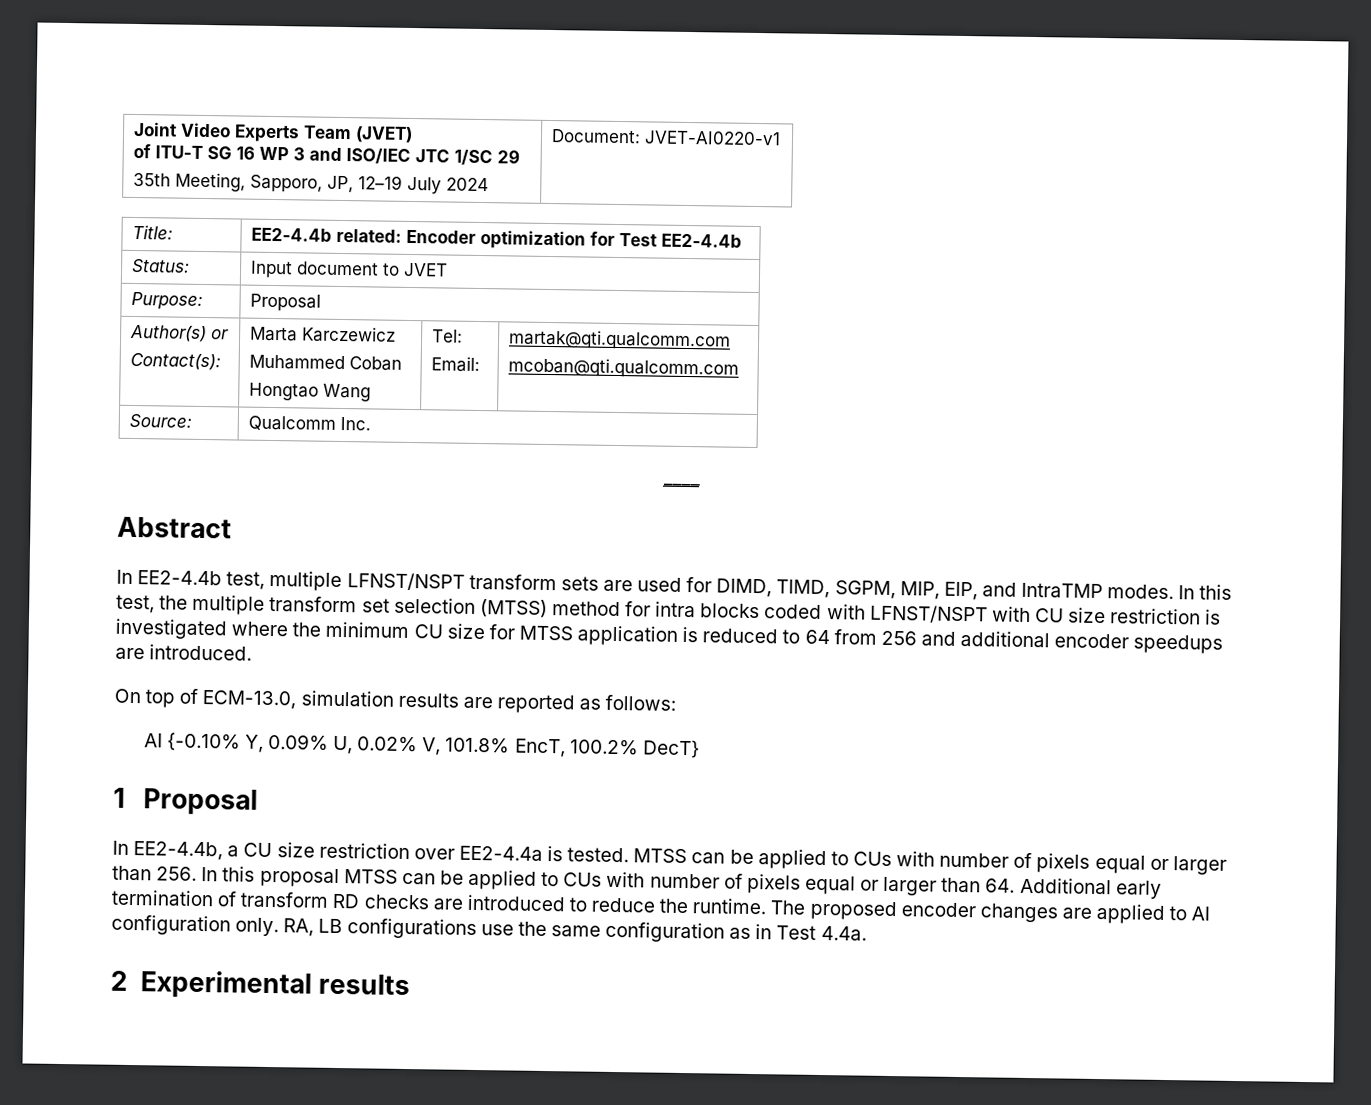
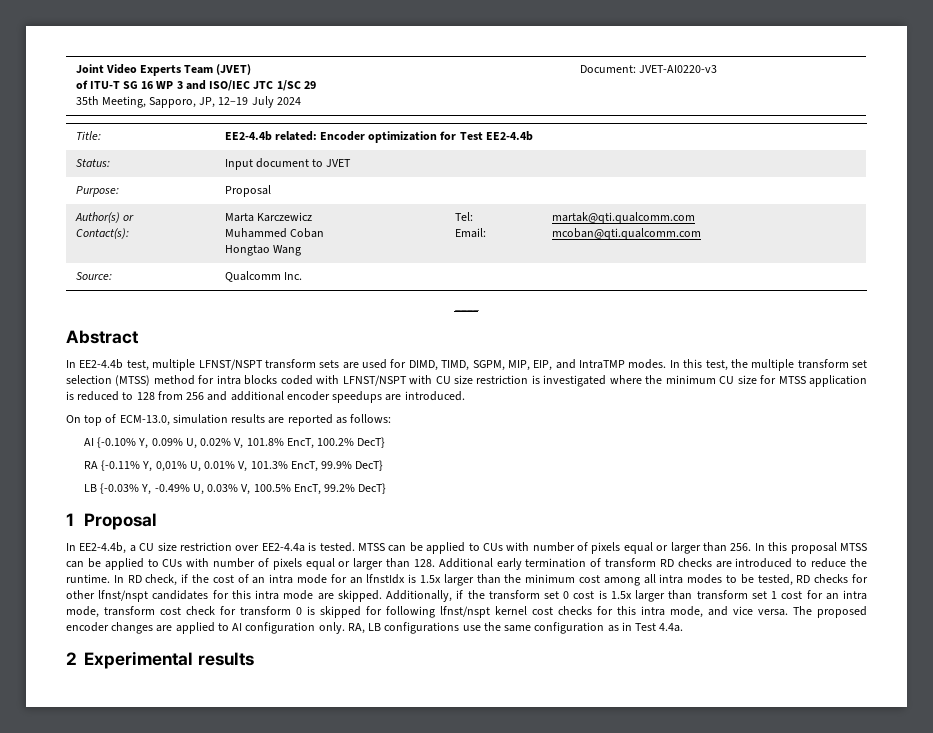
  Joint Video Experts Team (JVET)
  of ITU-T SG 16 WP 3 and ISO/IEC JTC 1/SC 29
- 35th Meeting, Sapporo, JP, 12–19 July 2024 | Document: JVET-AI0220-v1
+ 35th Meeting, Sapporo, JP, 12–19 July 2024 | Document: JVET-AI0220-v3
- In this test, the multiple transform set selection (MTSS) method for intra blocks coded with LFNST/NSPT with CU size restriction is investigated where the minimum CU size for MTSS application is reduced to 64 from 256 and additional encoder speedups are introduced.
+ In this test, the multiple transform set selection (MTSS) method for intra blocks coded with LFNST/NSPT with CU size restriction is investigated where the minimum CU size for MTSS application is reduced to 128 from 256 and additional encoder speedups are introduced.
+ RA {-0.11% Y, 0,01% U, 0.01% V, 101.3% EncT, 99.9% DecT}
+ LB {-0.03% Y, -0.49% U, 0.03% V, 100.5% EncT, 99.2% DecT}
- MTSS can be applied to CUs with number of pixels equal or larger than 256. In this proposal MTSS can be applied to CUs with number of pixels equal or larger than 64. Additional early termination of transform RD checks are introduced to reduce the runtime.
+ MTSS can be applied to CUs with number of pixels equal or larger than 256. In this proposal MTSS can be applied to CUs with number of pixels equal or larger than 128. Additional early termination of transform RD checks are introduced to reduce the runtime.
+ In RD check, if the cost of an intra mode for an lfnstIdx is 1.5x larger than the minimum cost among all intra modes to be tested, RD checks for other lfnst/nspt candidates for this intra mode are skipped. Additionally, if the transform set 0 cost is 1.5x larger than transform set 1 cost for an intra mode, transform cost check for transform 0 is skipped for following lfnst/nspt kernel cost checks for this intra mode, and vice versa.

